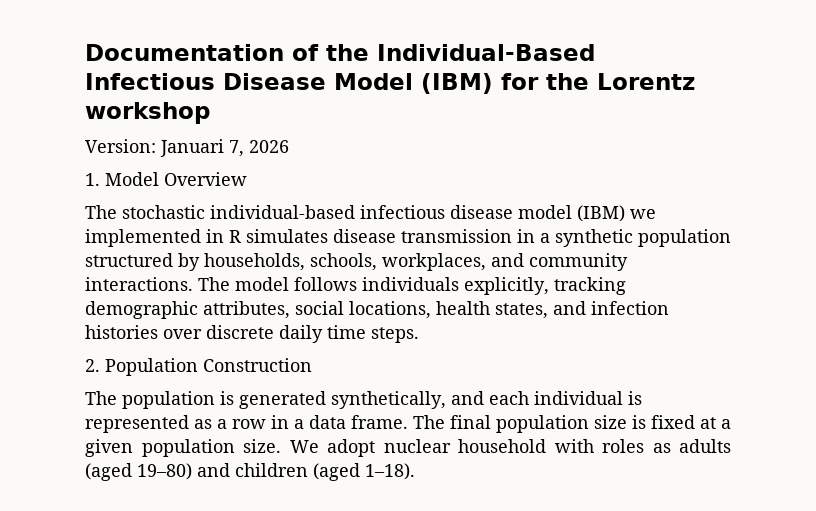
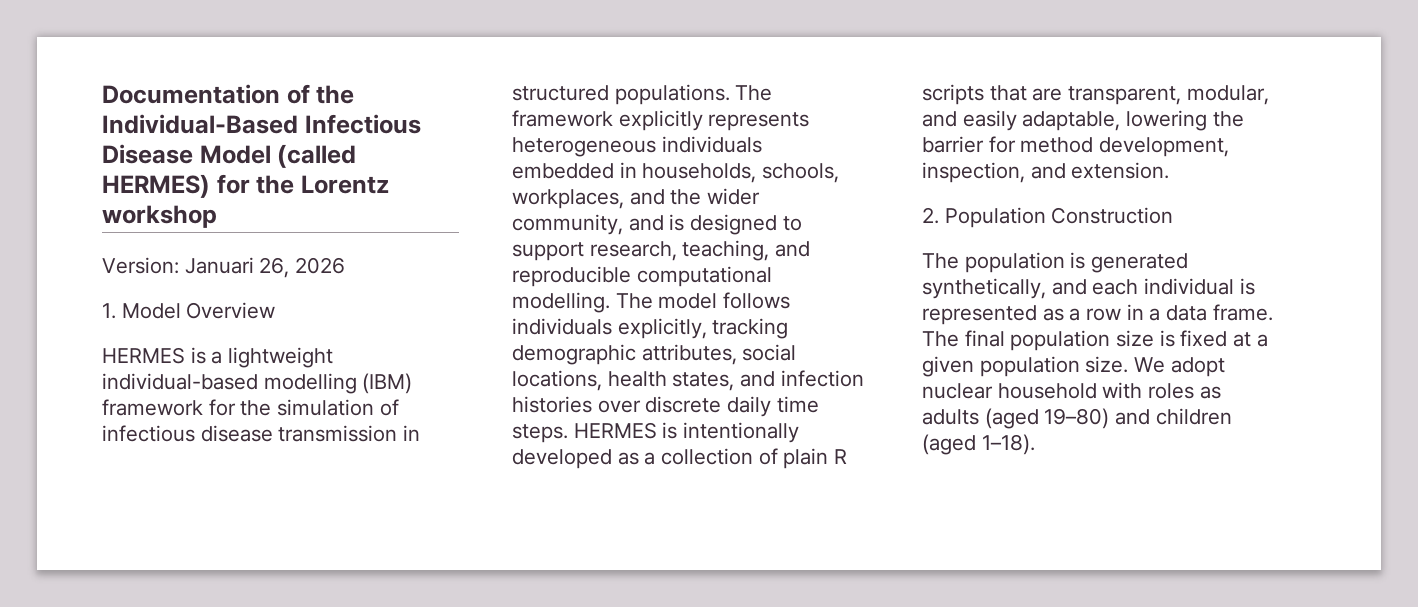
- Documentation of the Individual-Based Infectious Disease Model (IBM) for the Lorentz workshop
+ Documentation of the Individual-Based Infectious Disease Model (called HERMES) for the Lorentz workshop
- Version: Januari 7, 2026
+ Version: Januari 26, 2026
- The stochastic individual-based infectious disease model (IBM) we implemented in R simulates disease transmission in a synthetic population structured by households, schools, workplaces, and community interactions.
+ HERMES is a lightweight individual-based modelling (IBM) framework for the simulation of infectious disease transmission in structured populations. The framework explicitly represents heterogeneous individuals embedded in households, schools, workplaces, and the wider community, and is designed to support research, teaching, and reproducible computational modelling.
+ HERMES is intentionally developed as a collection of plain R scripts that are transparent, modular, and easily adaptable, lowering the barrier for method development, inspection, and extension.

